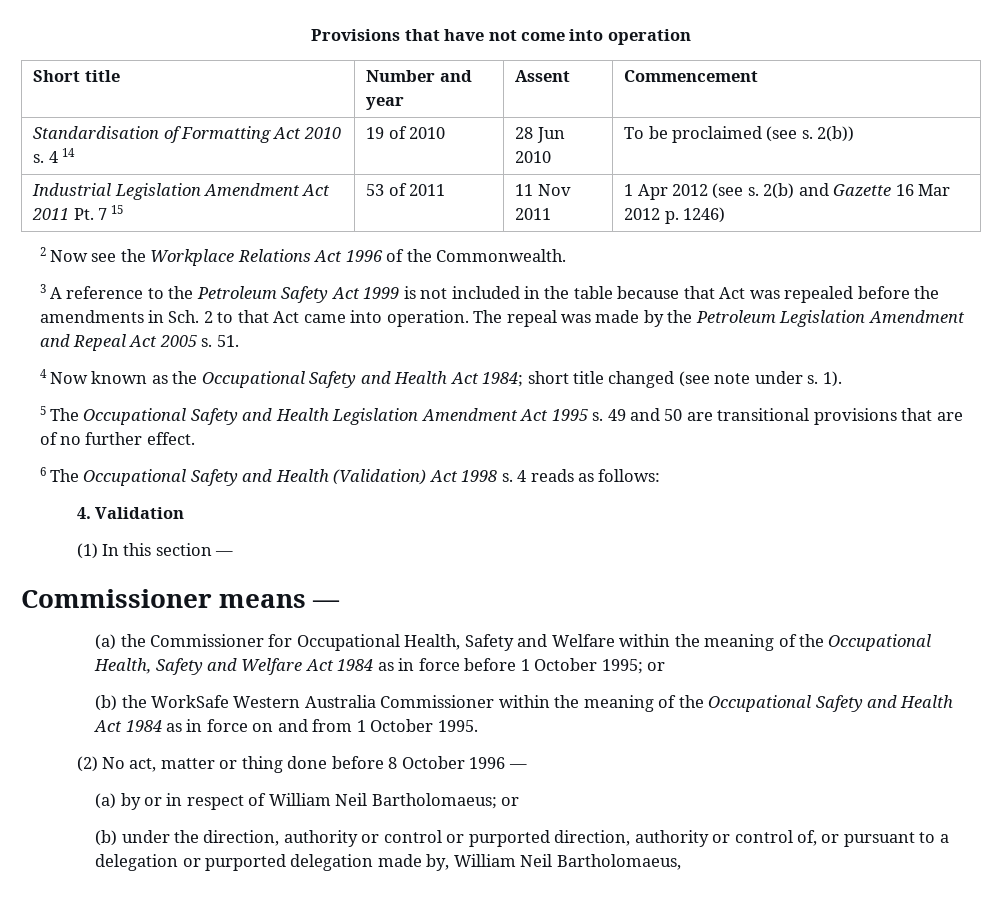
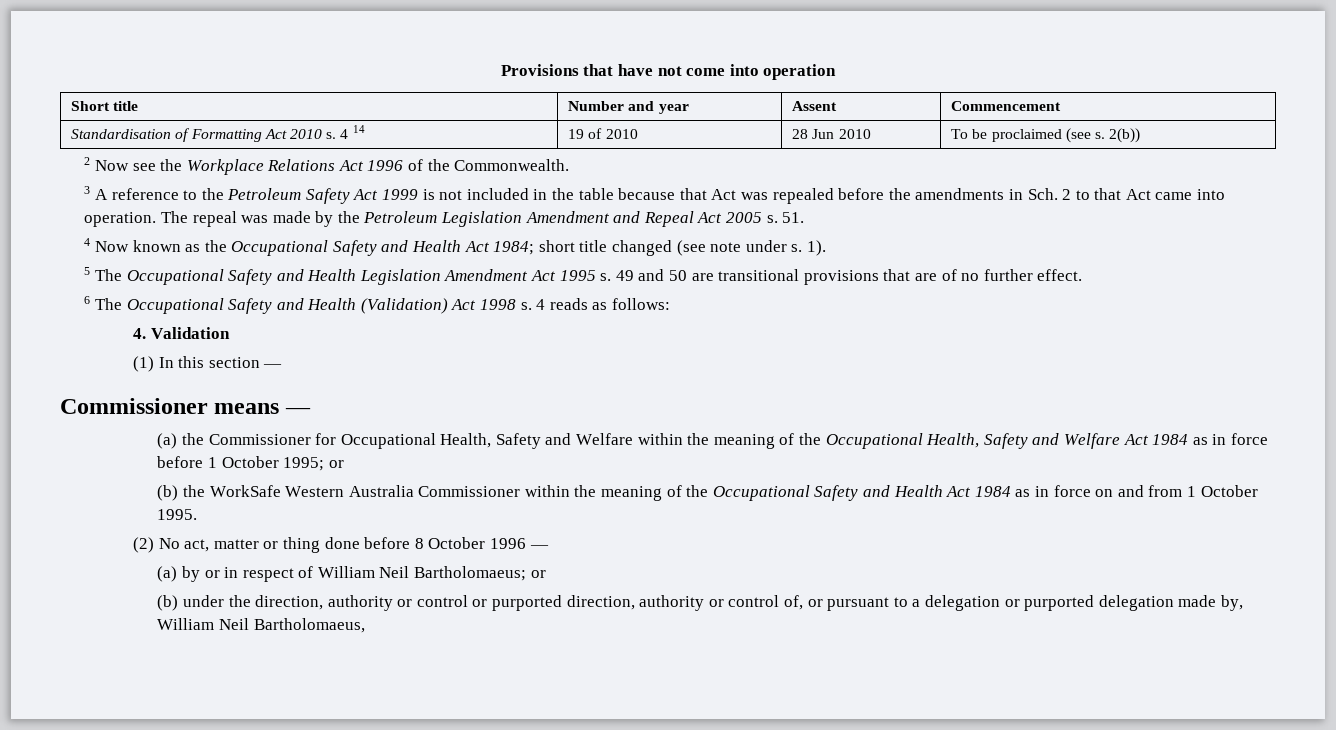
- Industrial Legislation Amendment Act 2011 Pt. 7 15 | 53 of 2011 | 11 Nov 2011 | 1 Apr 2012 (see s. 2(b) and Gazette 16 Mar 2012 p. 1246)

